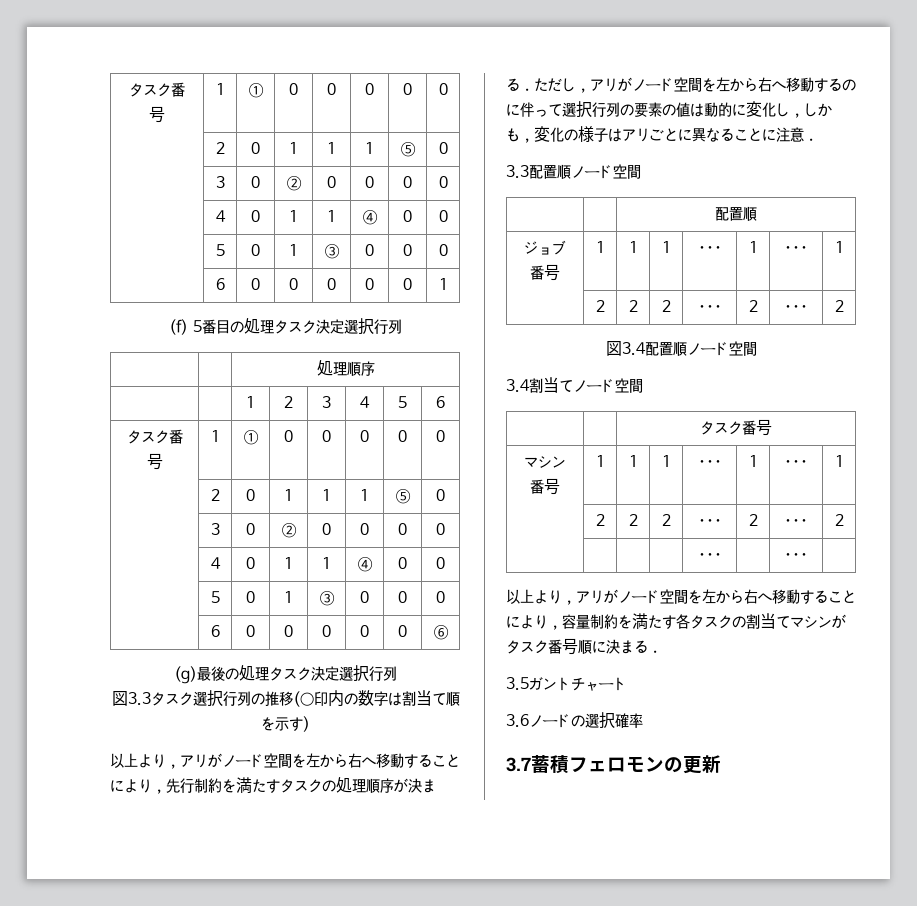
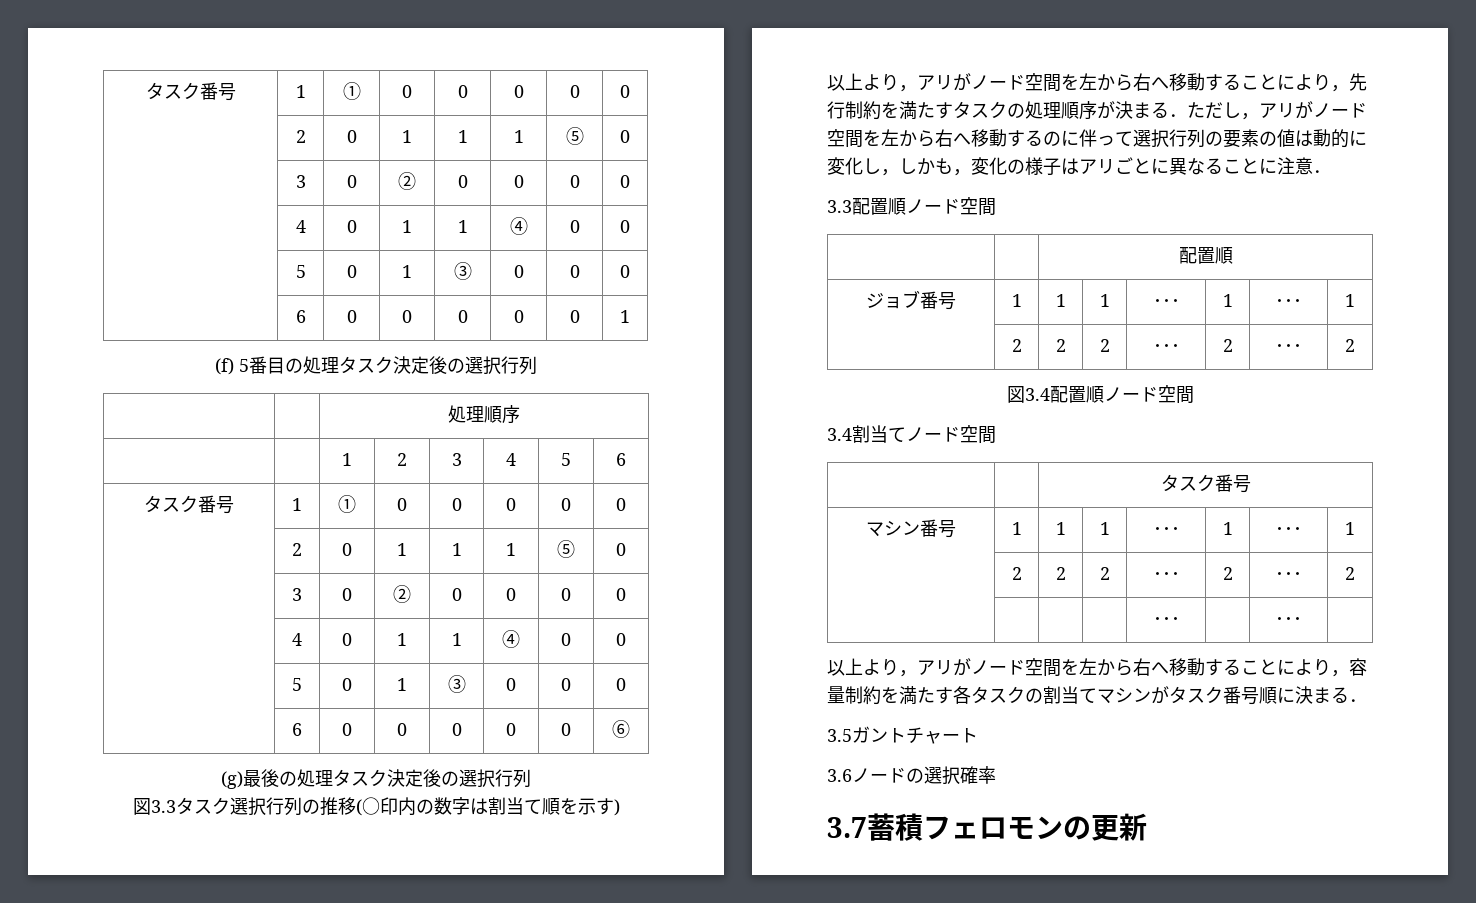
- (f) 5番目の処理タスク決定選択行列
+ (f) 5番目の処理タスク決定後の選択行列
- (g)最後の処理タスク決定選択行列
+ (g)最後の処理タスク決定後の選択行列

